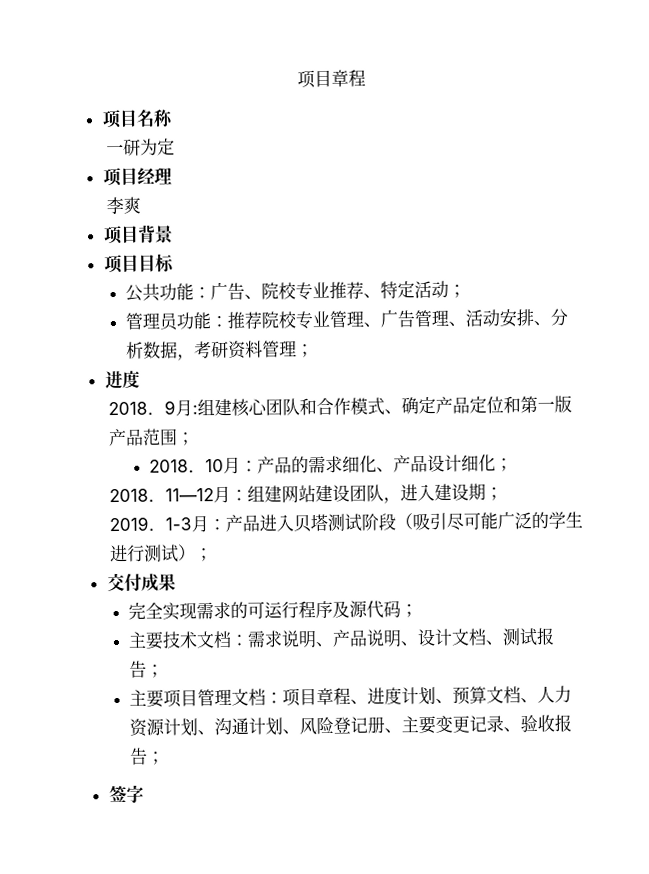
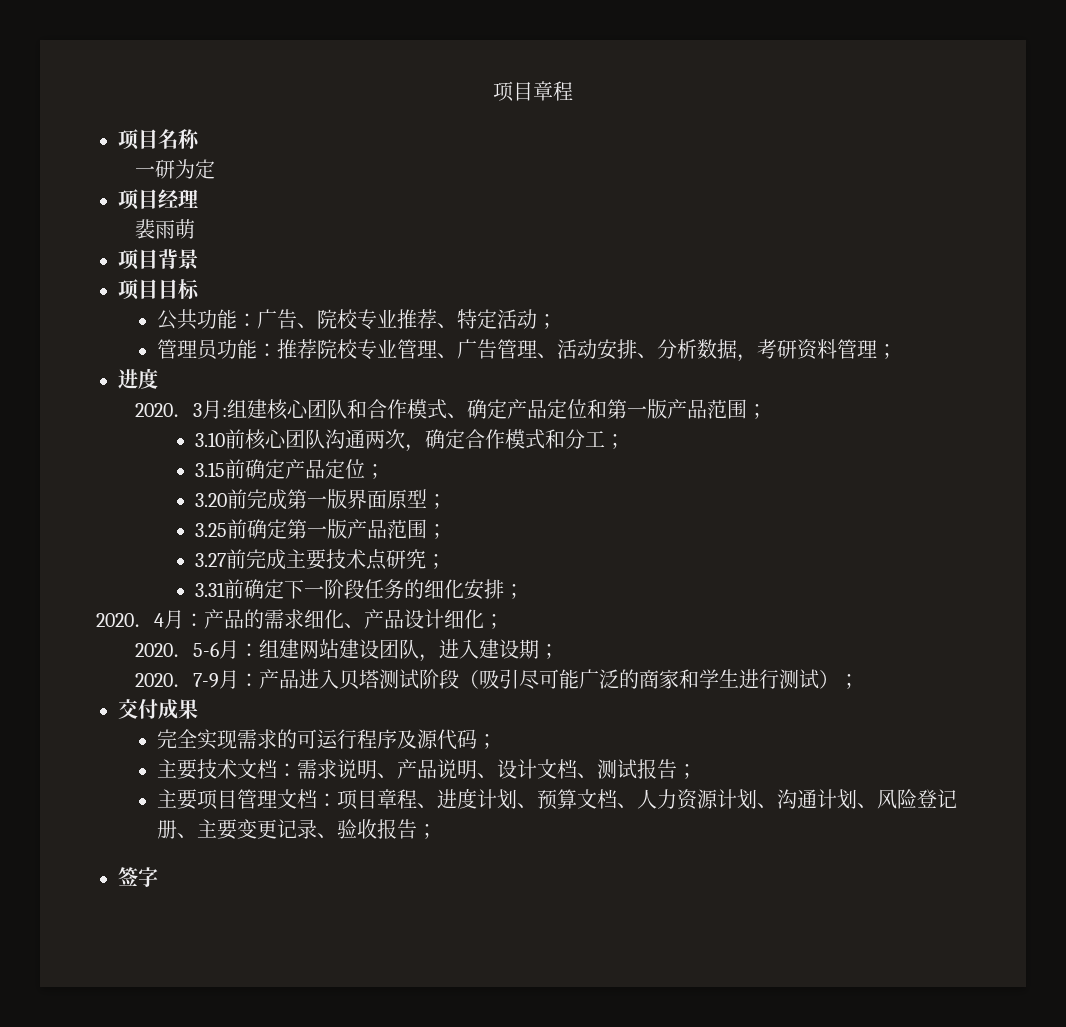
- 李爽
+ 裴雨萌
- 2018．9月:组建核心团队和合作模式、确定产品定位和第一版产品范围；
+ 2020．3月:组建核心团队和合作模式、确定产品定位和第一版产品范围；
- 2018．10月：产品的需求细化、产品设计细化；
+ 3.10前核心团队沟通两次，确定合作模式和分工；
+ 3.15前确定产品定位；
+ 3.20前完成第一版界面原型；
+ 3.25前确定第一版产品范围；
+ 3.27前完成主要技术点研究；
+ 3.31前确定下一阶段任务的细化安排；
+ 2020．4月：产品的需求细化、产品设计细化；
- 2018．11—12月：组建网站建设团队，进入建设期；
+ 2020．5-6月：组建网站建设团队，进入建设期；
- 2019．1-3月：产品进入贝塔测试阶段（吸引尽可能广泛的学生进行测试）；
+ 2020．7-9月：产品进入贝塔测试阶段（吸引尽可能广泛的商家和学生进行测试）；

